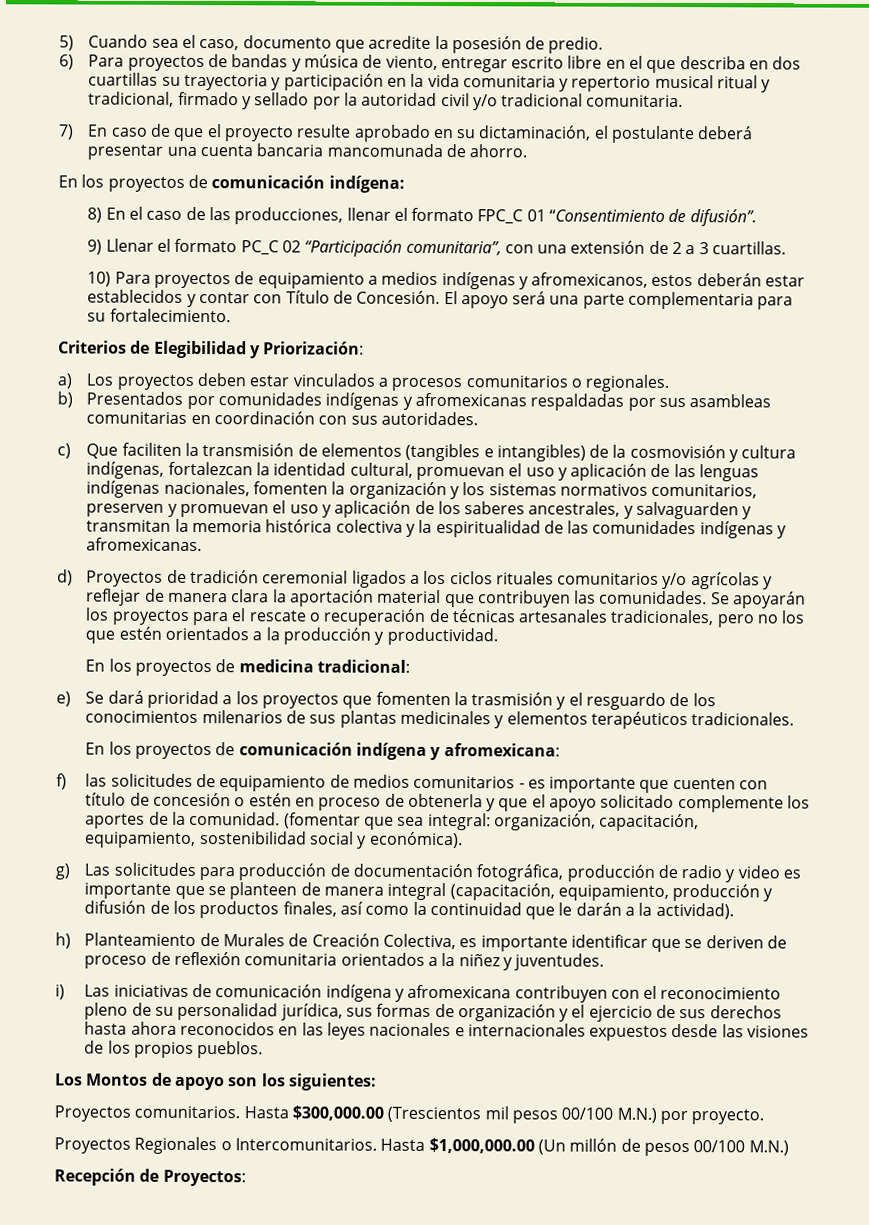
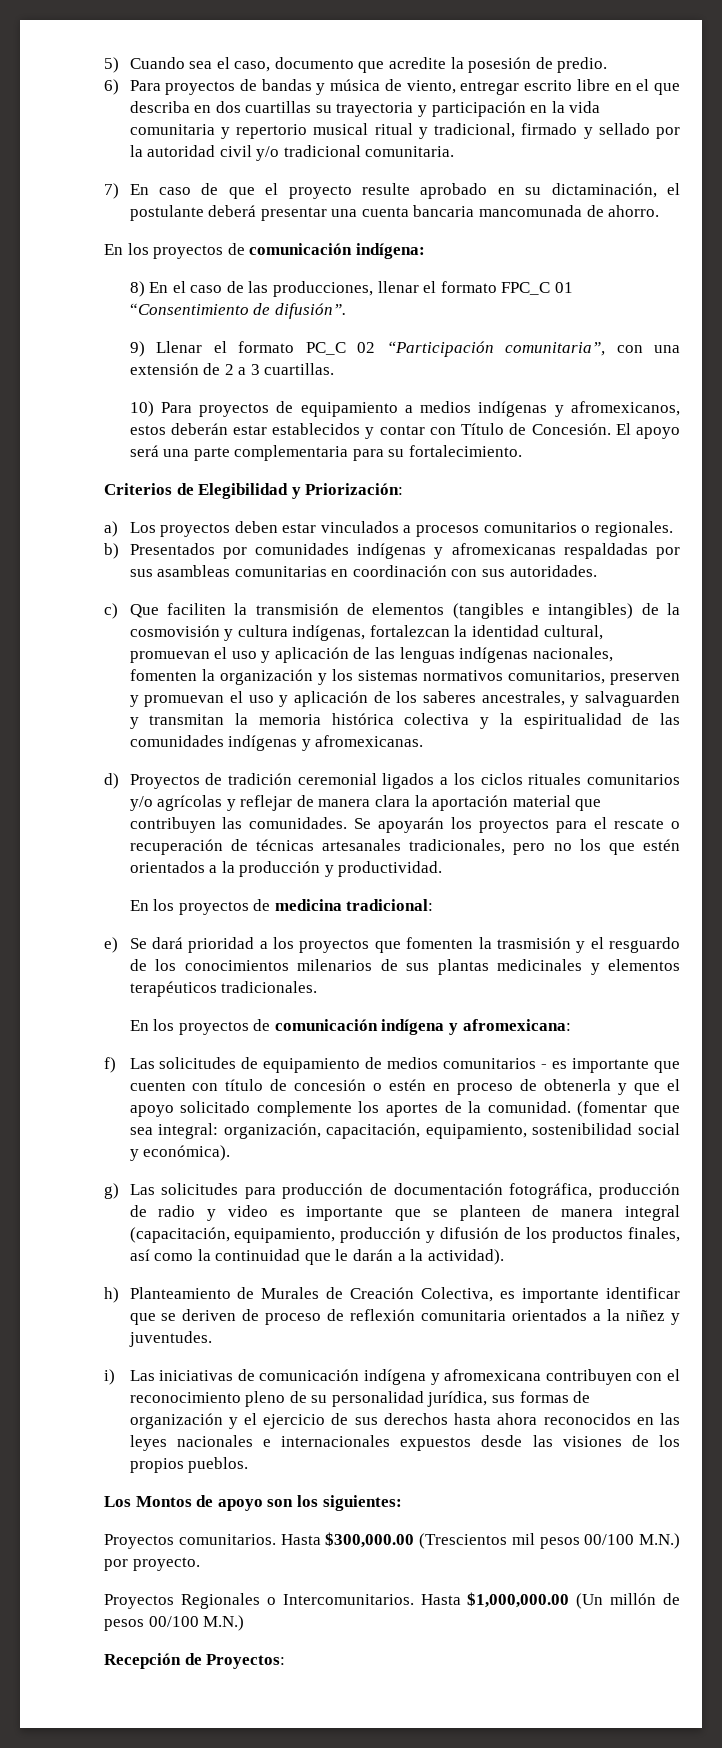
- f) las solicitudes de equipamiento de medios comunitarios - es importante que cuenten con título de concesión o estén en proceso de obtenerla y que el apoyo solicitado complemente los aportes de la comunidad.
+ f) Las solicitudes de equipamiento de medios comunitarios - es importante que cuenten con título de concesión o estén en proceso de obtenerla y que el apoyo solicitado complemente los aportes de la comunidad.

